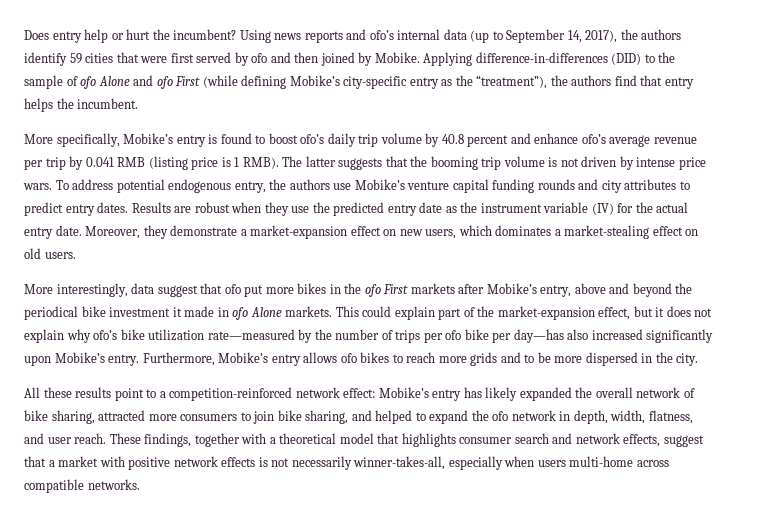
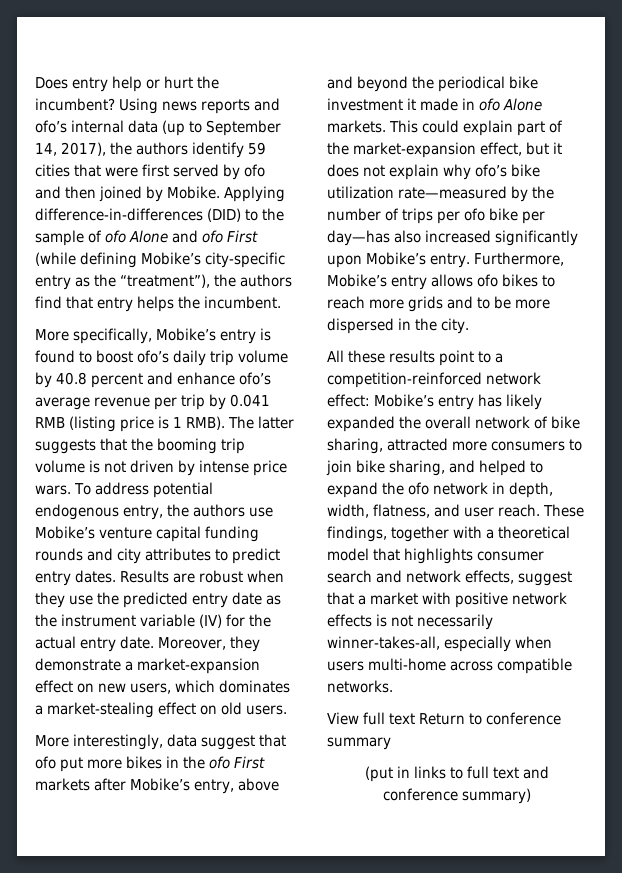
+ View full text Return to conference summary
+ (put in links to full text and conference summary)

